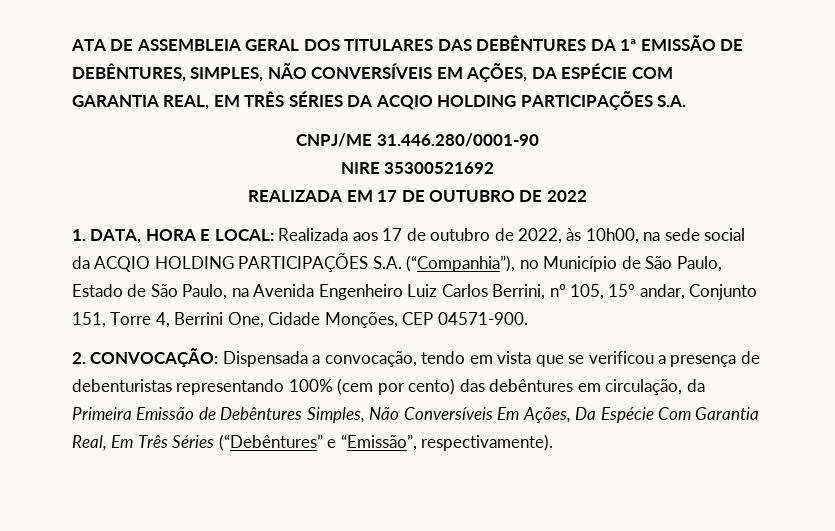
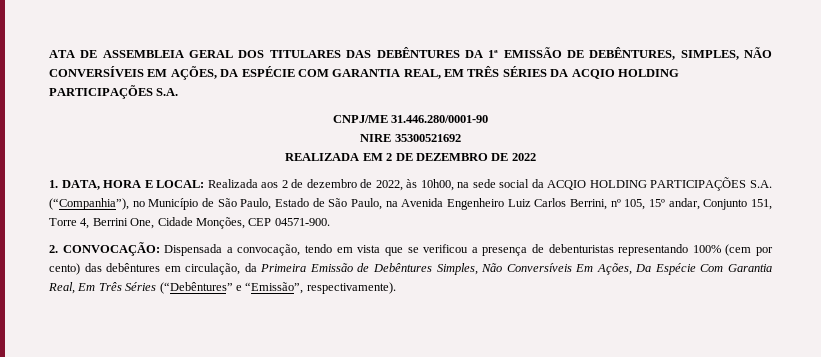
- REALIZADA EM 17 DE OUTUBRO DE 2022
+ REALIZADA EM 2 DE DEZEMBRO DE 2022
- 1. DATA, HORA E LOCAL: Realizada aos 17 de outubro de 2022, às 10h00, na sede social da ACQIO HOLDING PARTICIPAÇÕES S.A. (“Companhia”), no Município de São Paulo, Estado de São Paulo, na Avenida Engenheiro Luiz Carlos Berrini, nº 105, 15º andar, Conjunto 151, Torre 4, Berrini One, Cidade Monções, CEP 04571-900.
+ 1. DATA, HORA E LOCAL: Realizada aos 2 de dezembro de 2022, às 10h00, na sede social da ACQIO HOLDING PARTICIPAÇÕES S.A. (“Companhia”), no Município de São Paulo, Estado de São Paulo, na Avenida Engenheiro Luiz Carlos Berrini, nº 105, 15º andar, Conjunto 151, Torre 4, Berrini One, Cidade Monções, CEP 04571-900.

